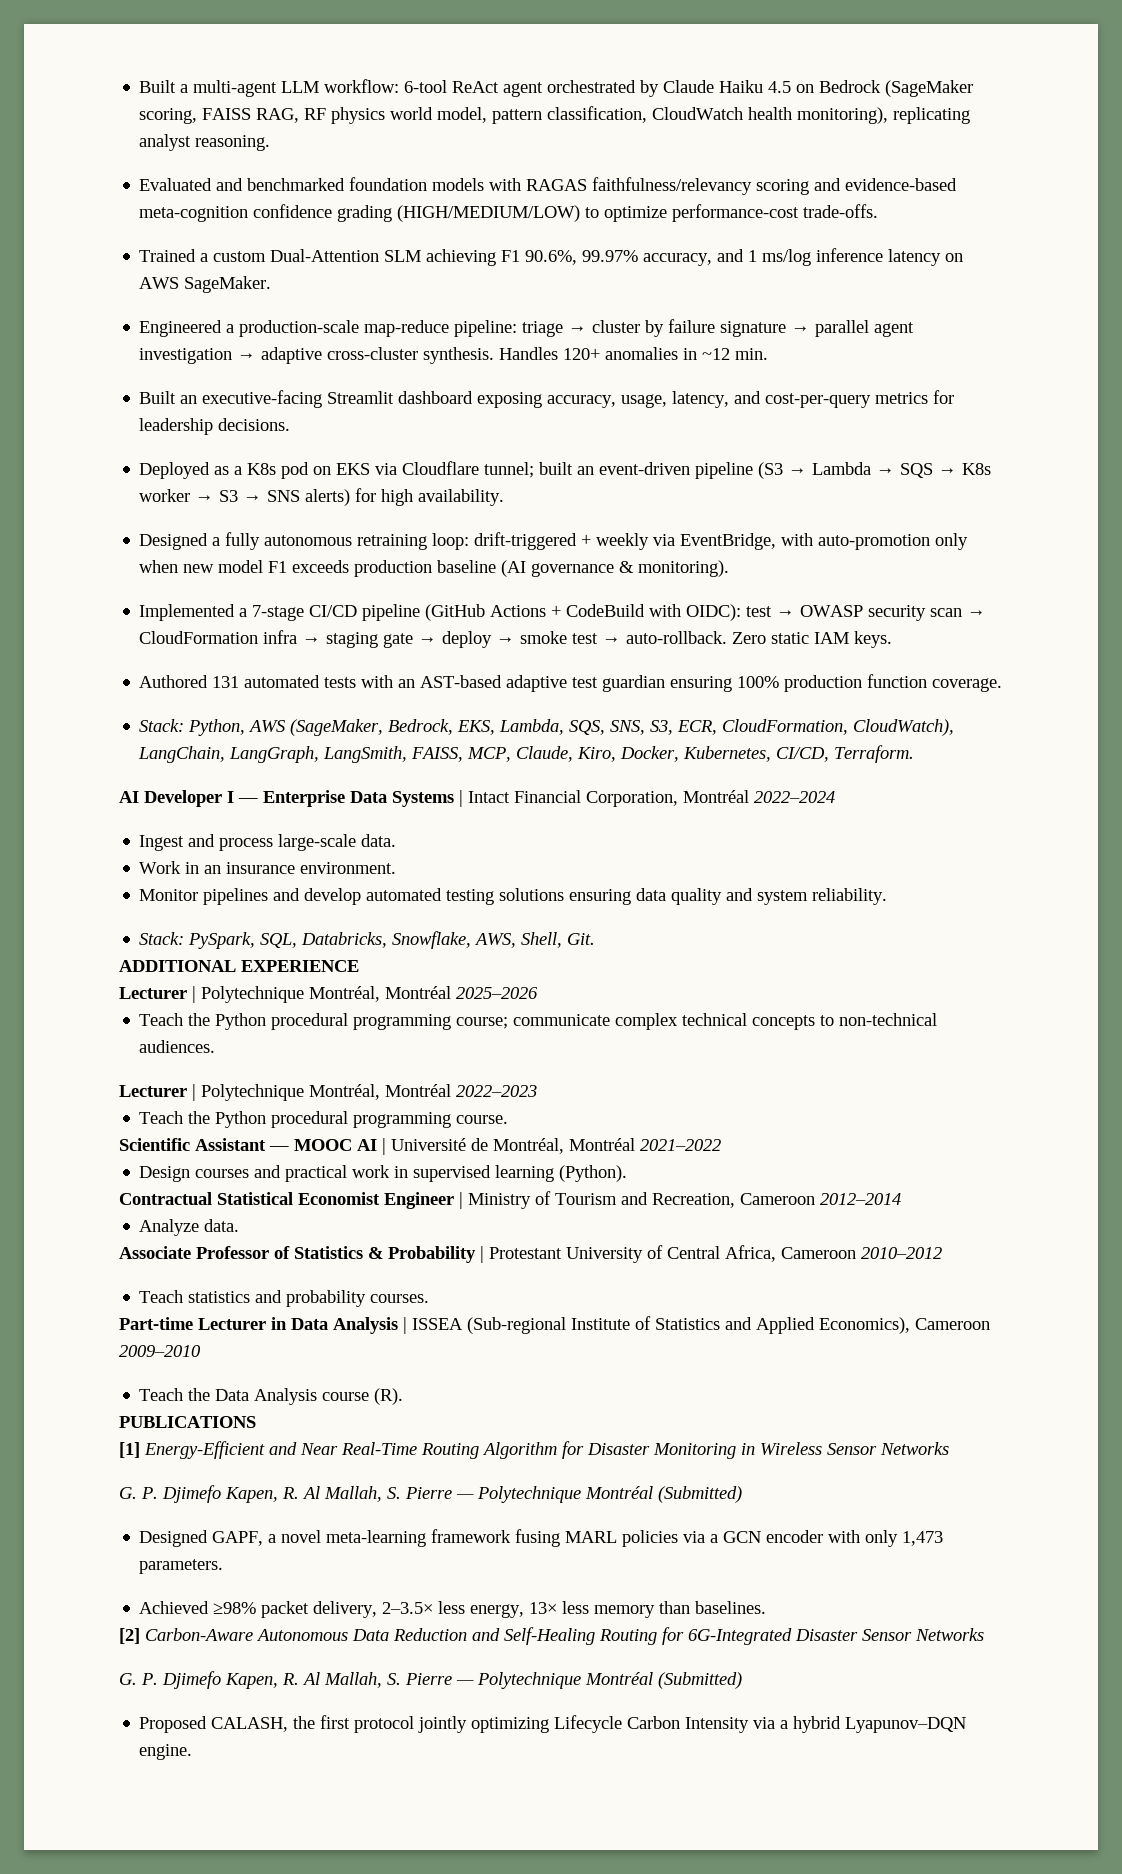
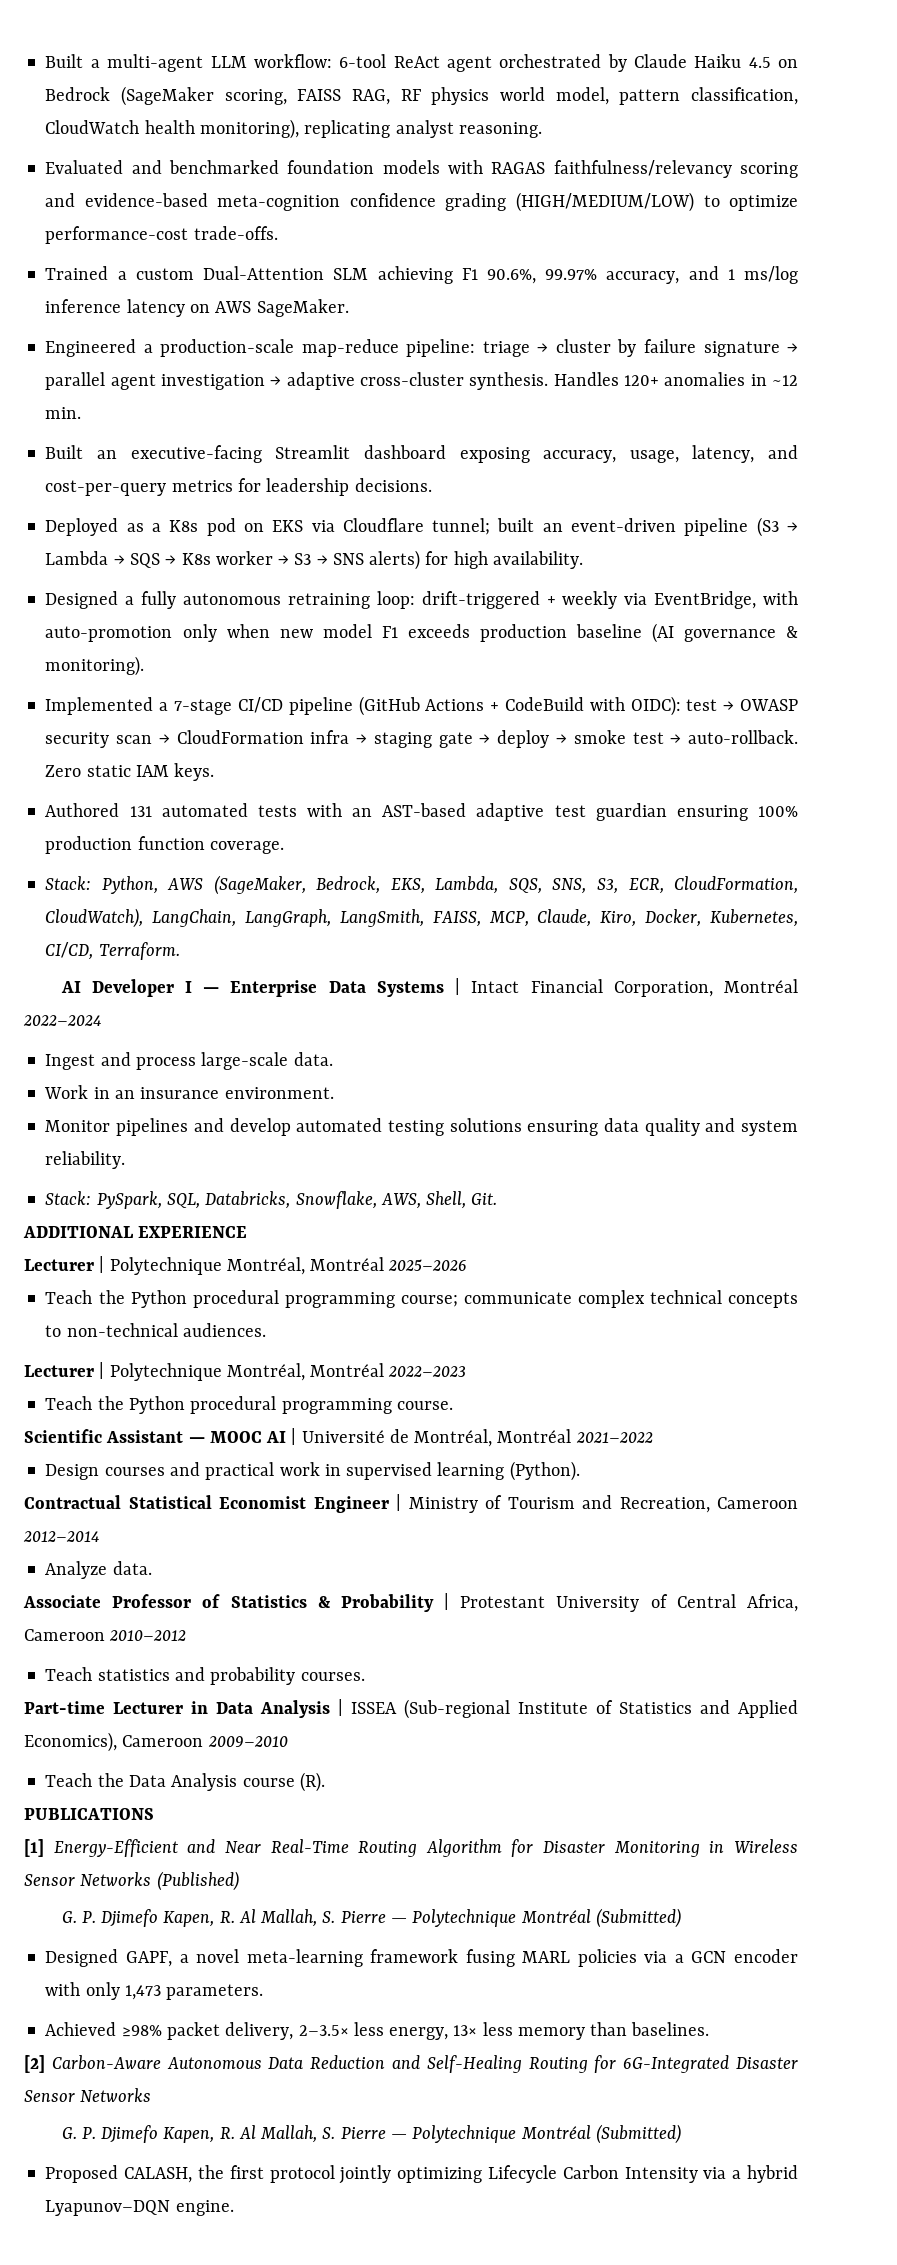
- [1] Energy-Efficient and Near Real-Time Routing Algorithm for Disaster Monitoring in Wireless Sensor Networks
+ [1] Energy-Efficient and Near Real-Time Routing Algorithm for Disaster Monitoring in Wireless Sensor Networks (Published)

